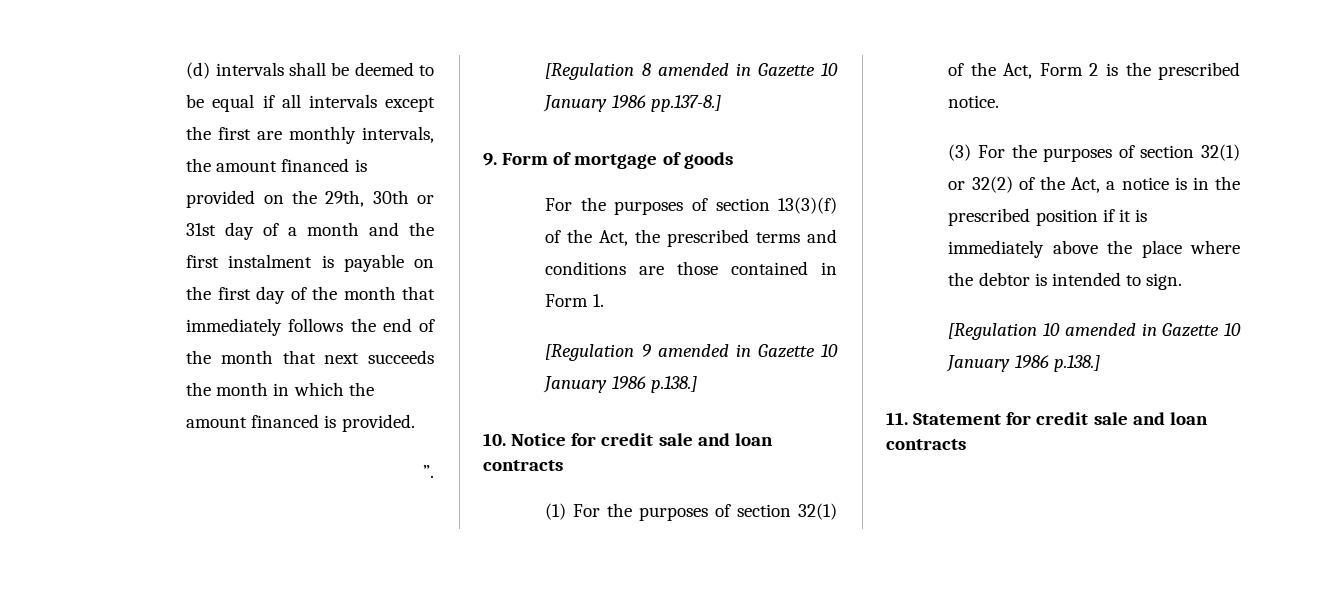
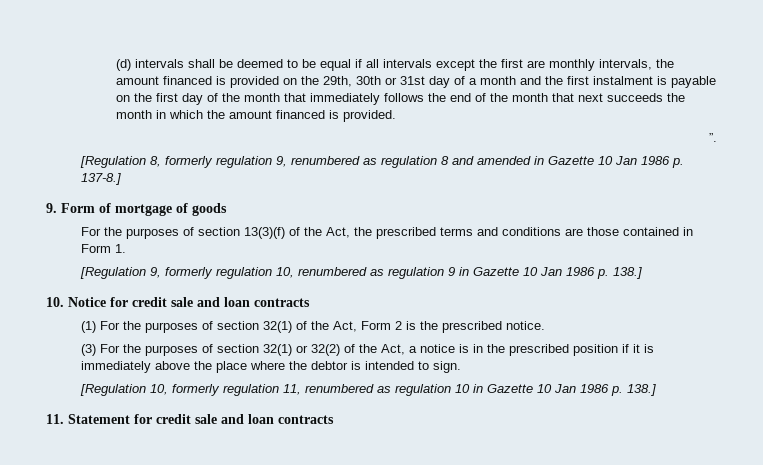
- [Regulation 8 amended in Gazette 10 January 1986 pp.137-8.]
+ [Regulation 8, formerly regulation 9, renumbered as regulation 8 and amended in Gazette 10 Jan 1986 p. 137-8.]
- [Regulation 9 amended in Gazette 10 January 1986 p.138.]
+ [Regulation 9, formerly regulation 10, renumbered as regulation 9 in Gazette 10 Jan 1986 p. 138.]
- [Regulation 10 amended in Gazette 10 January 1986 p.138.]
+ [Regulation 10, formerly regulation 11, renumbered as regulation 10 in Gazette 10 Jan 1986 p. 138.]

